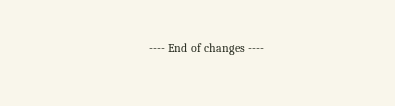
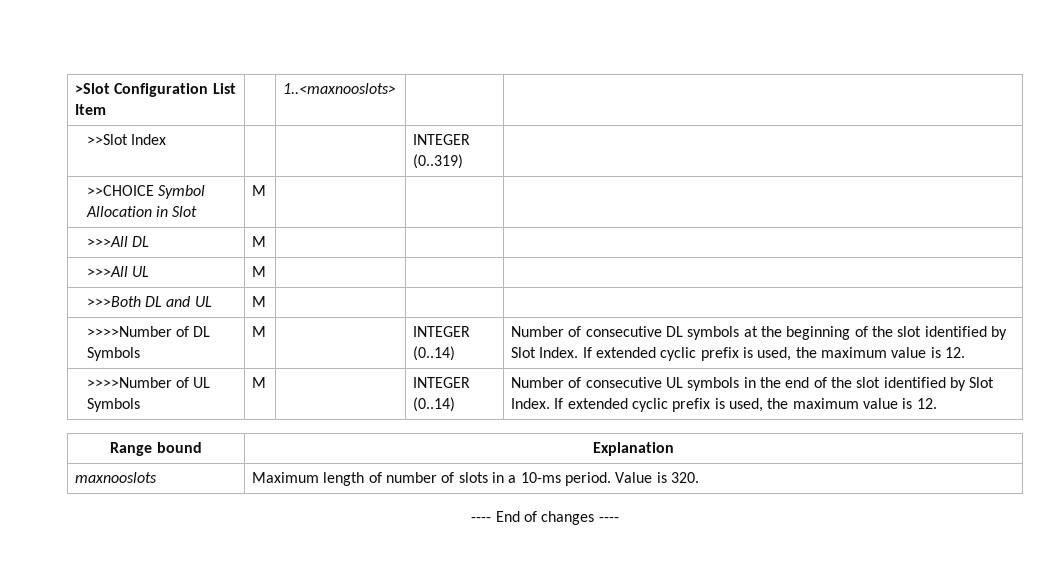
+ >Slot Configuration List Item | | 1..<maxnooslots> | |
+ >>Slot Index | | | INTEGER (0..319) |
+ >>CHOICE Symbol Allocation in Slot | M | | |
+ >>>All DL | M | | |
+ >>>All UL | M | | |
+ >>>Both DL and UL | M | | |
+ >>>>Number of DL Symbols | M | | INTEGER (0..14) | Number of consecutive DL symbols at the beginning of the slot identified by Slot Index. If extended cyclic prefix is used, the maximum value is 12.
+ >>>>Number of UL Symbols | M | | INTEGER (0..14) | Number of consecutive UL symbols in the end of the slot identified by Slot Index. If extended cyclic prefix is used, the maximum value is 12.
+ Range bound | Explanation
+ maxnooslots | Maximum length of number of slots in a 10-ms period. Value is 320.

